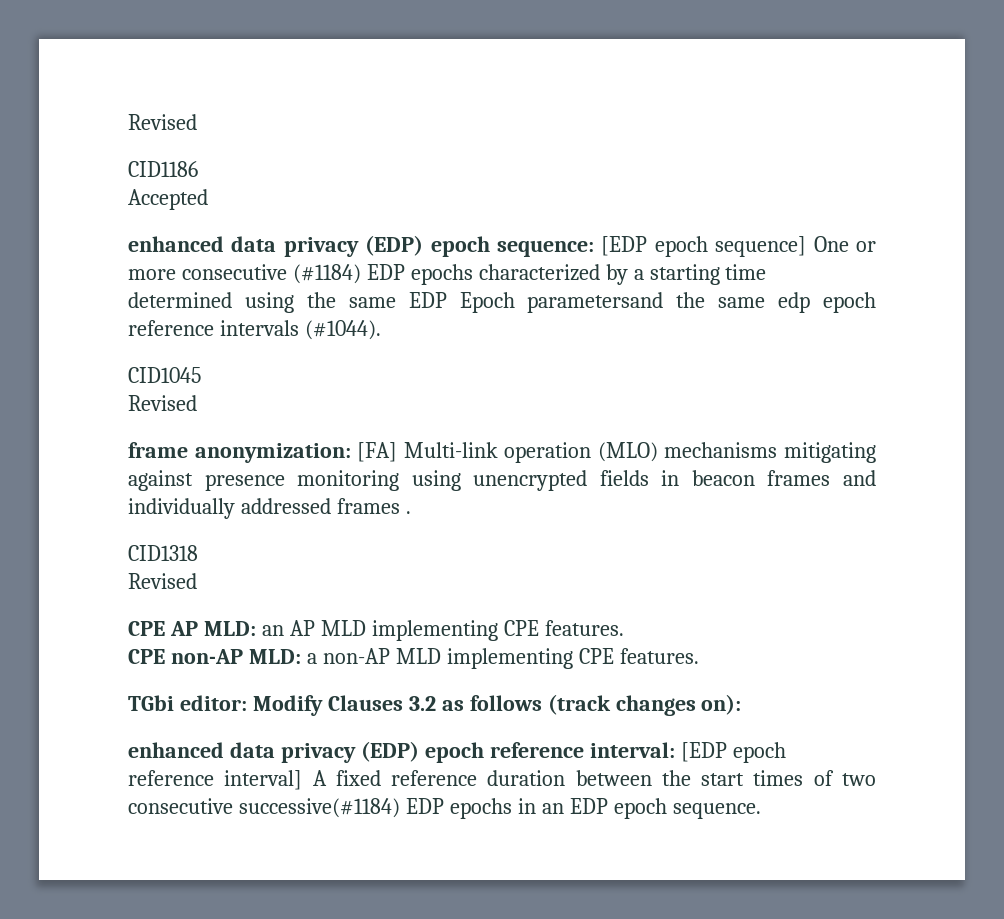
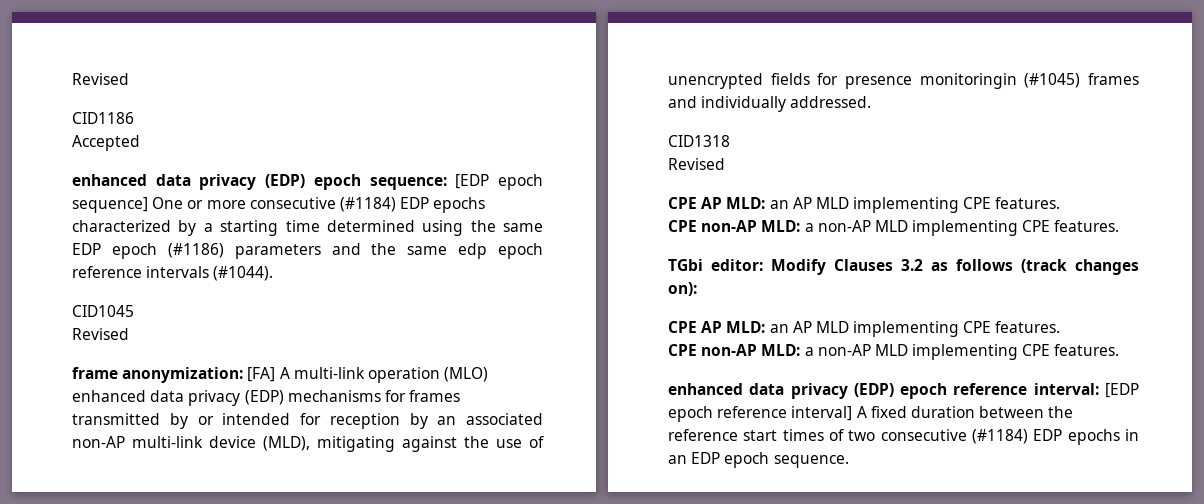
- enhanced data privacy (EDP) epoch sequence: [EDP epoch sequence] One or more consecutive (#1184) EDP epochs characterized by a starting time determined using the same EDP Epoch parametersand the same edp epoch reference intervals (#1044).
+ enhanced data privacy (EDP) epoch sequence: [EDP epoch sequence] One or more consecutive (#1184) EDP epochs characterized by a starting time determined using the same EDP epoch (#1186) parameters and the same edp epoch reference intervals (#1044).
- frame anonymization: [FA] Multi-link operation (MLO) mechanisms mitigating against presence monitoring using unencrypted fields in beacon frames and individually addressed frames .
+ frame anonymization: [FA] A multi-link operation (MLO) enhanced data privacy (EDP) mechanisms for frames transmitted by or intended for reception by an associated non-AP multi-link device (MLD), mitigating against the use of unencrypted fields for presence monitoringin (#1045) frames and individually addressed.
  TGbi editor: Modify Clauses 3.2 as follows (track changes on):
+ CPE AP MLD: an AP MLD implementing CPE features.
+ CPE non-AP MLD: a non-AP MLD implementing CPE features.
- enhanced data privacy (EDP) epoch reference interval: [EDP epoch reference interval] A fixed reference duration between the start times of two consecutive successive(#1184) EDP epochs in an EDP epoch sequence.
+ enhanced data privacy (EDP) epoch reference interval: [EDP epoch reference interval] A fixed duration between the reference start times of two consecutive (#1184) EDP epochs in an EDP epoch sequence.

